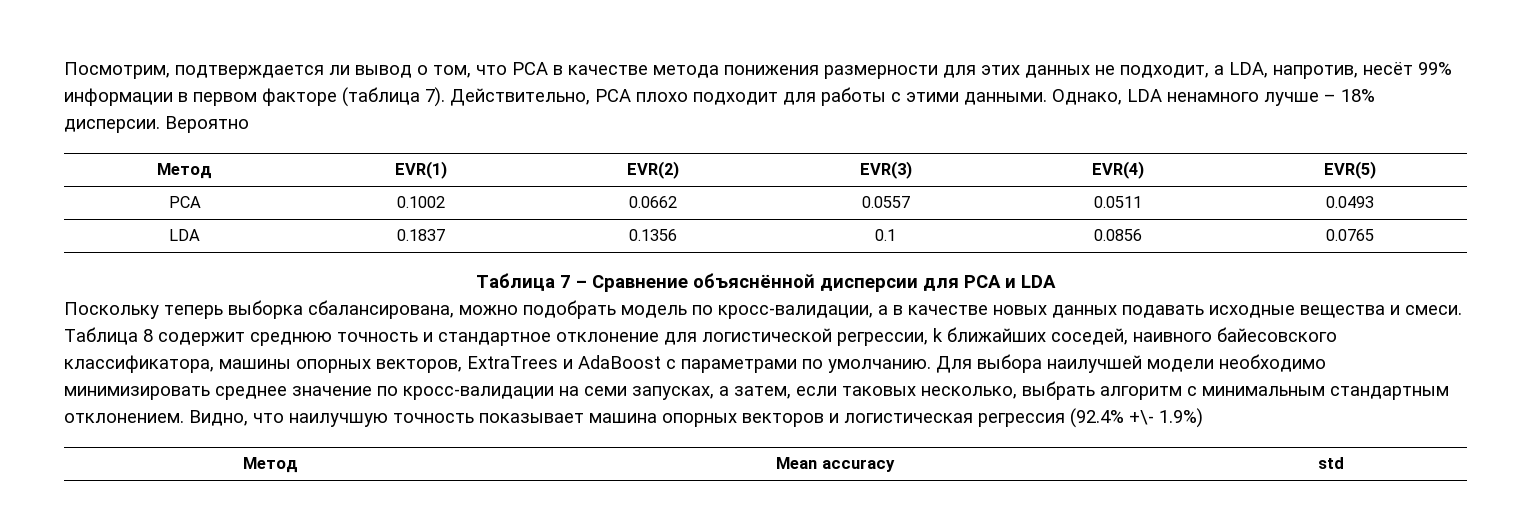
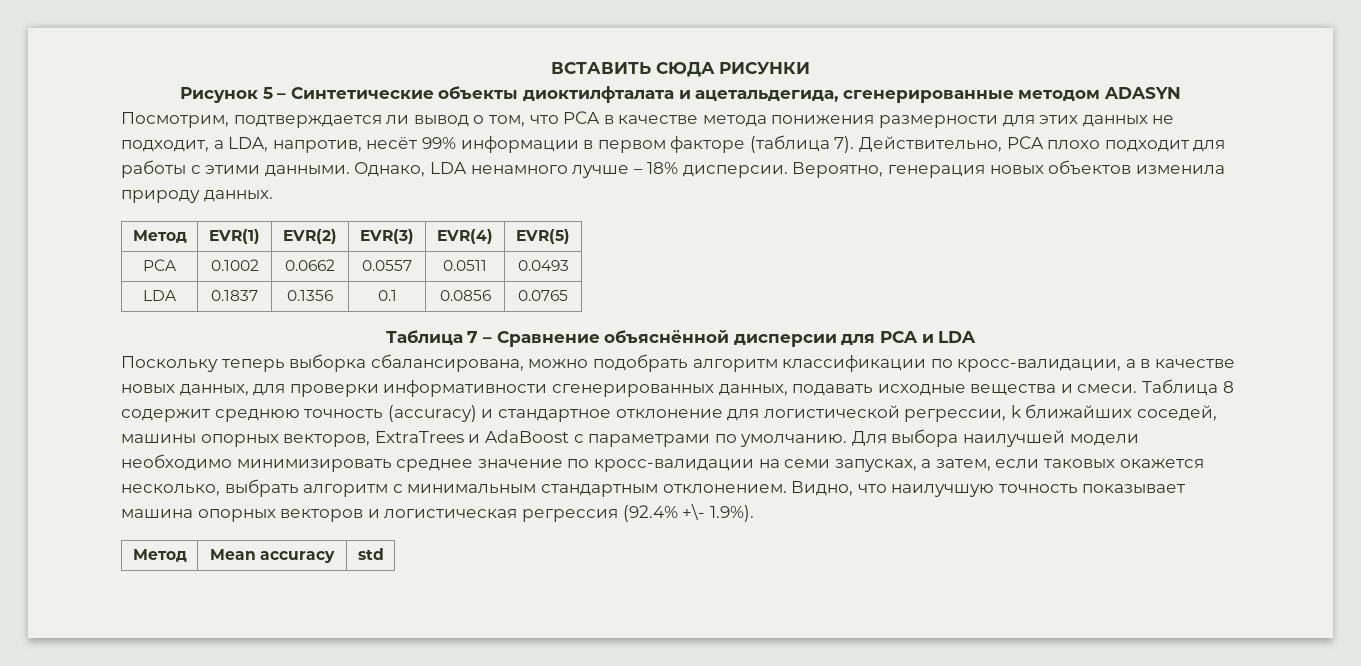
+ ВСТАВИТЬ СЮДА РИСУНКИ
+ Рисунок 5 – Синтетические объекты диоктилфталата и ацетальдегида, сгенерированные методом ADASYN
- Вероятно
+ Вероятно, генерация новых объектов изменила природу данных.
- Поскольку теперь выборка сбалансирована, можно подобрать модель по кросс-валидации, а в качестве новых данных подавать исходные вещества и смеси.
+ Поскольку теперь выборка сбалансирована, можно подобрать алгоритм классификации по кросс-валидации, а в качестве новых данных, для проверки информативности сгенерированных данных, подавать исходные вещества и смеси.
- Таблица 8 содержит среднюю точность и стандартное отклонение для логистической регрессии, k ближайших соседей, наивного байесовского классификатора, машины опорных векторов, ExtraTrees и AdaBoost с параметрами по умолчанию.
+ Таблица 8 содержит среднюю точность (accuracy) и стандартное отклонение для логистической регрессии, k ближайших соседей, машины опорных векторов, ExtraTrees и AdaBoost с параметрами по умолчанию.
- Для выбора наилучшей модели необходимо минимизировать среднее значение по кросс-валидации на семи запусках, а затем, если таковых несколько, выбрать алгоритм с минимальным стандартным отклонением.
+ Для выбора наилучшей модели необходимо минимизировать среднее значение по кросс-валидации на семи запусках, а затем, если таковых окажется несколько, выбрать алгоритм с минимальным стандартным отклонением.
- Видно, что наилучшую точность показывает машина опорных векторов и логистическая регрессия (92.4% +\- 1.9%)
+ Видно, что наилучшую точность показывает машина опорных векторов и логистическая регрессия (92.4% +\- 1.9%).

